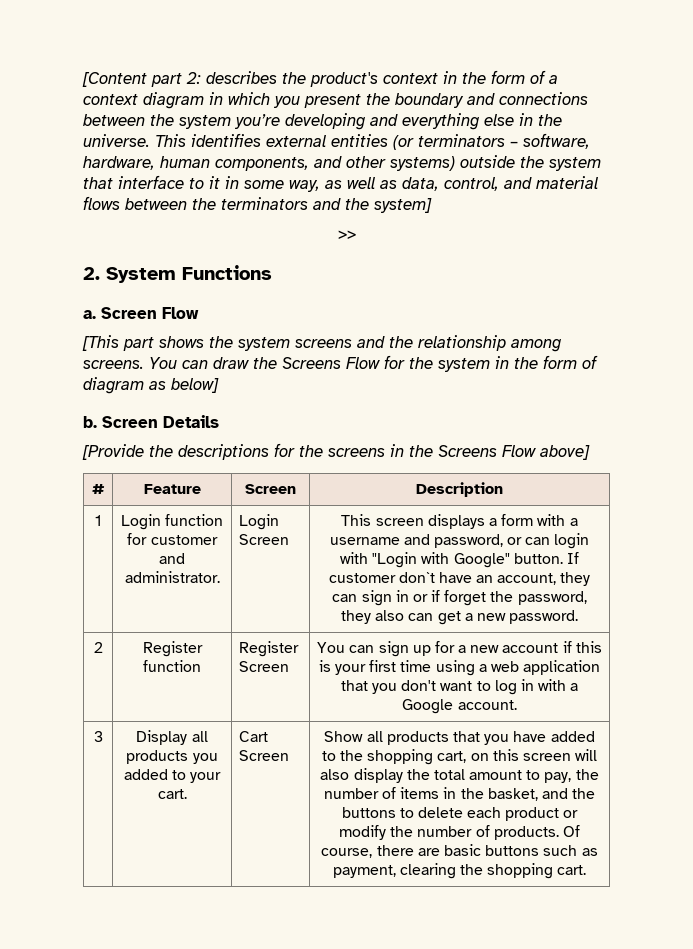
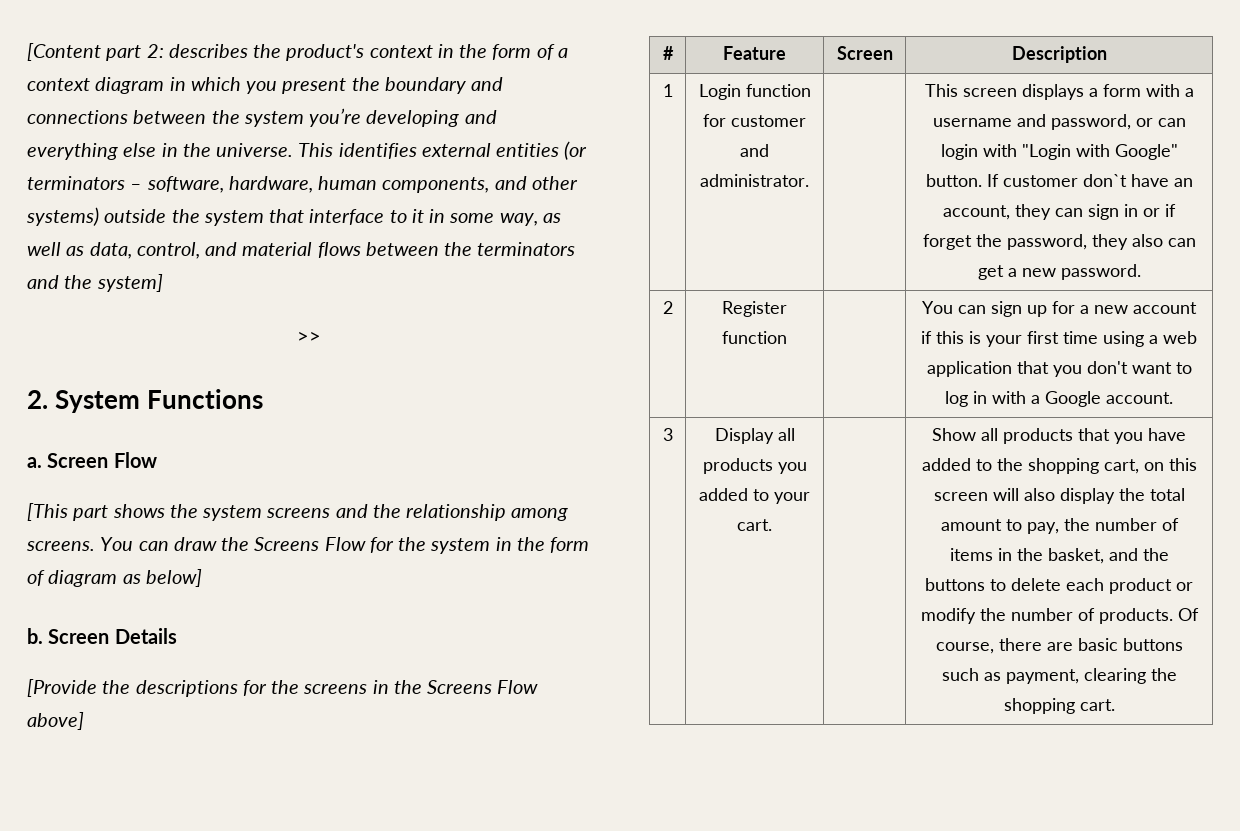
- Login Screen
- 2 | Register function | Register Screen | You can sign up for a new account if this is your first time using a web application that you don't want to log in with a Google account.
+ 2 | Register function | | You can sign up for a new account if this is your first time using a web application that you don't want to log in with a Google account.
- Cart Screen

